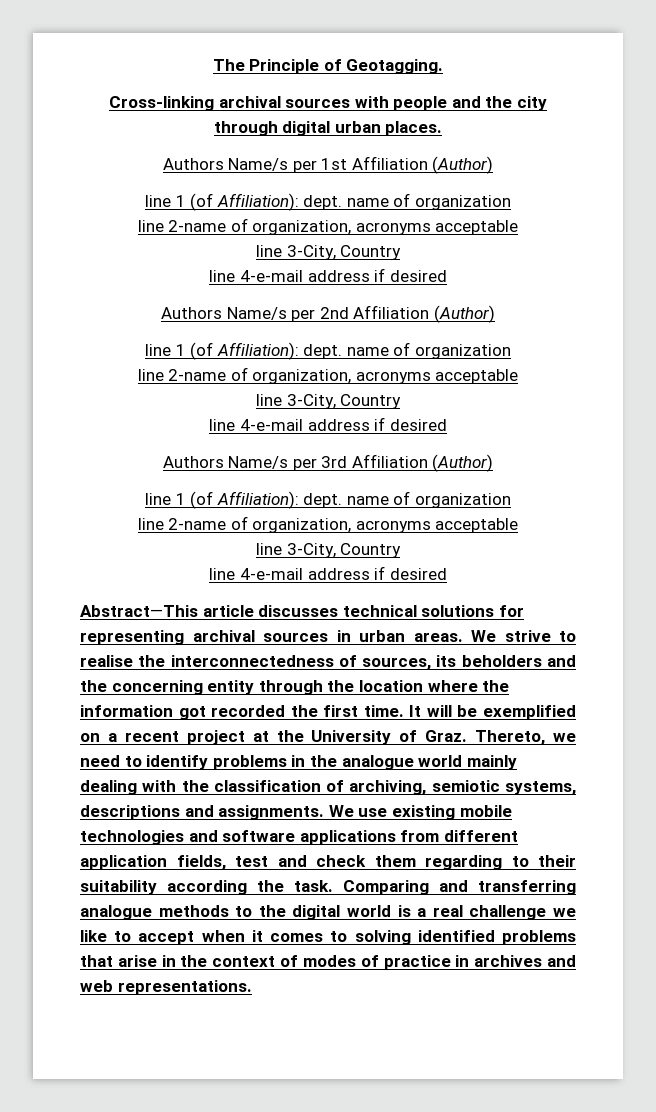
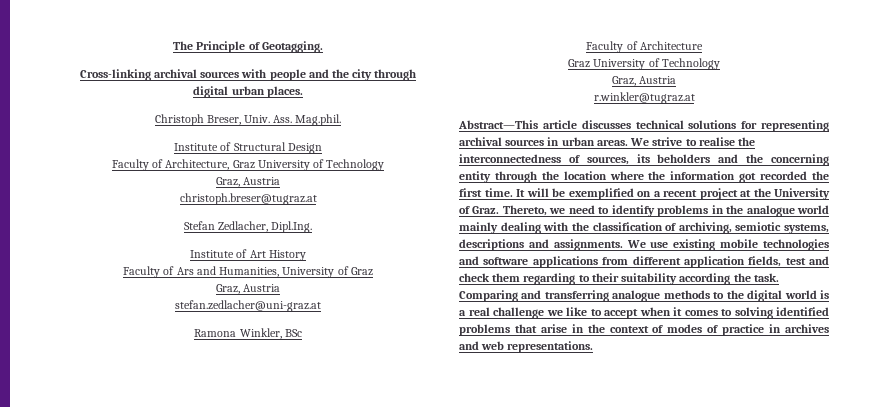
- Authors Name/s per 1st Affiliation (Author)
- line 1 (of Affiliation): dept. name of organization
- line 2-name of organization, acronyms acceptable
- line 3-City, Country
- line 4-e-mail address if desired
- Authors Name/s per 2nd Affiliation (Author)
- line 1 (of Affiliation): dept. name of organization
- line 2-name of organization, acronyms acceptable
- line 3-City, Country
- line 4-e-mail address if desired
- Authors Name/s per 3rd Affiliation (Author)
- line 1 (of Affiliation): dept. name of organization
- line 2-name of organization, acronyms acceptable
- line 3-City, Country
- line 4-e-mail address if desired
+ Christoph Breser, Univ. Ass. Mag.phil.
+ Institute of Structural Design
+ Faculty of Architecture, Graz University of Technology
+ Graz, Austria
+ christoph.breser@tugraz.at
+ Stefan Zedlacher, Dipl.Ing.
+ Institute of Art History
+ Faculty of Ars and Humanities, University of Graz
+ Graz, Austria
+ stefan.zedlacher@uni-graz.at
+ Ramona Winkler, BSc
+ Faculty of Architecture
+ Graz University of Technology
+ Graz, Austria
+ r.winkler@tugraz.at

